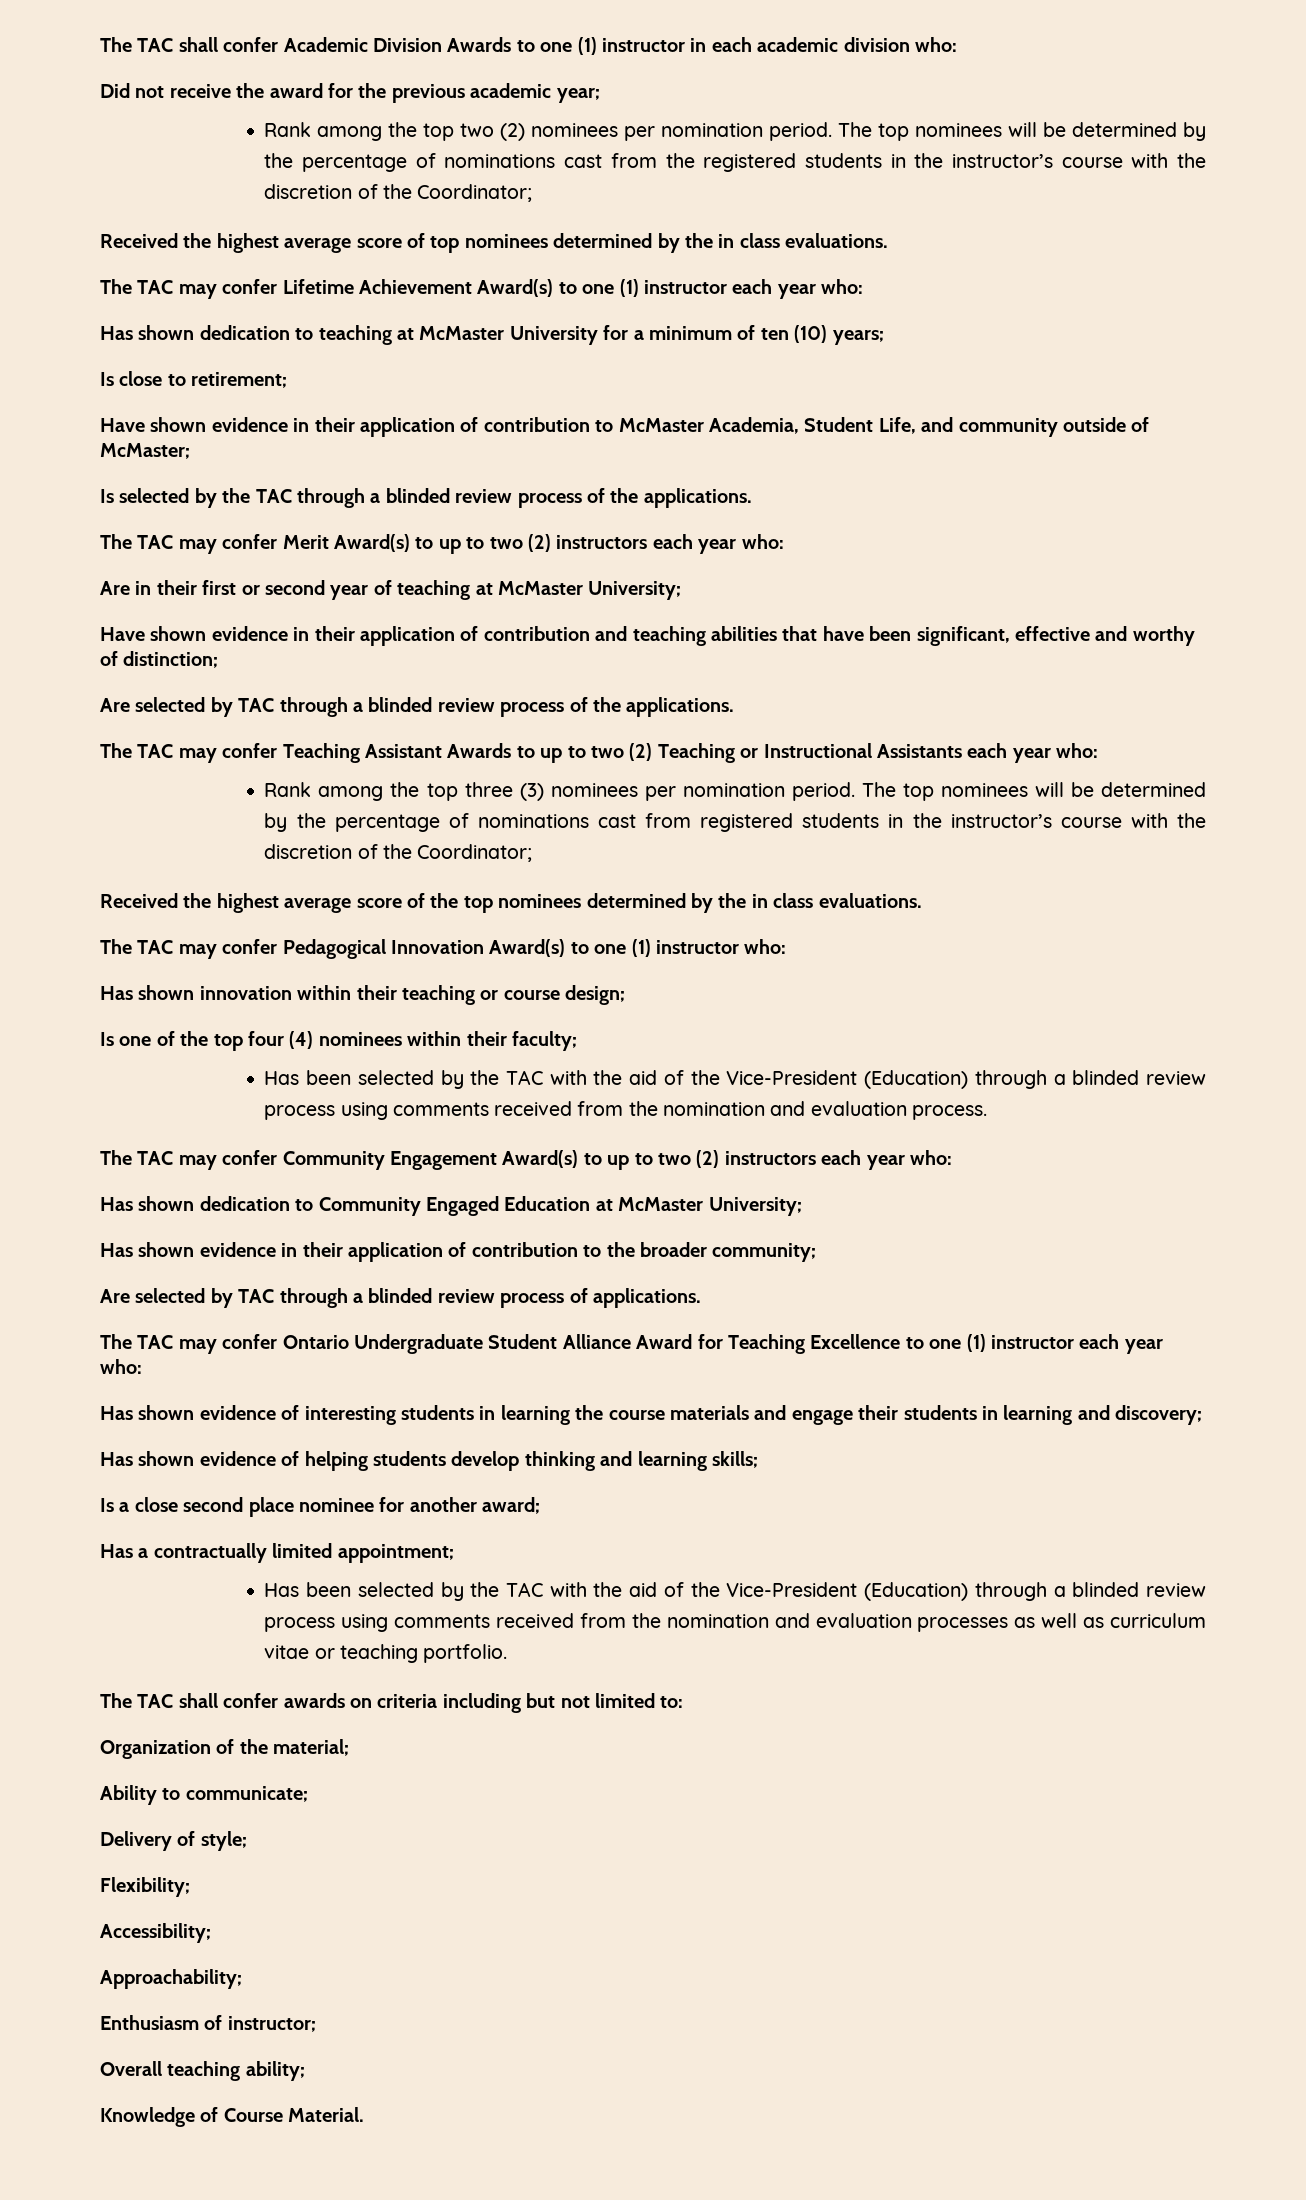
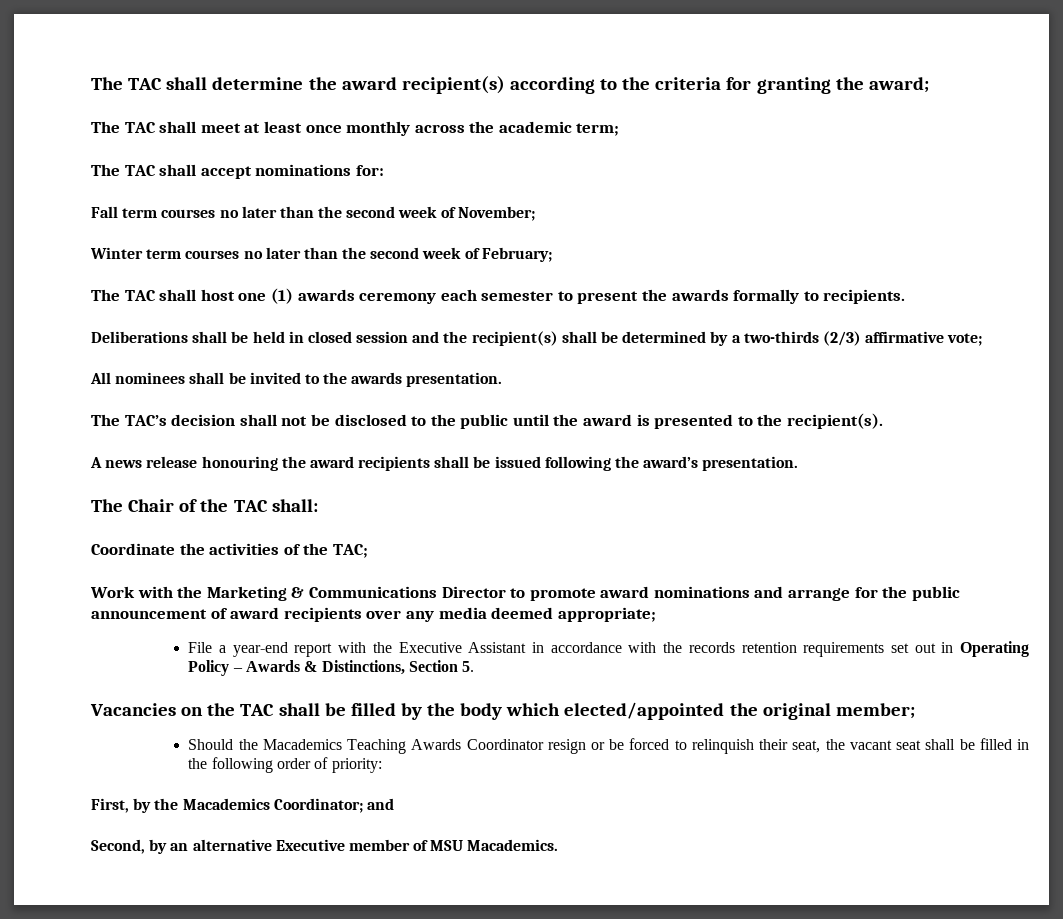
- The TAC shall confer Academic Division Awards to one (1) instructor in each academic division who:
- Did not receive the award for the previous academic year;
- Rank among the top two (2) nominees per nomination period. The top nominees will be determined by the percentage of nominations cast from the registered students in the instructor’s course with the discretion of the Coordinator;
- Received the highest average score of top nominees determined by the in class evaluations.
- The TAC may confer Lifetime Achievement Award(s) to one (1) instructor each year who:
- Has shown dedication to teaching at McMaster University for a minimum of ten (10) years;
- Is close to retirement;
- Have shown evidence in their application of contribution to McMaster Academia, Student Life, and community outside of McMaster;
- Is selected by the TAC through a blinded review process of the applications.
- The TAC may confer Merit Award(s) to up to two (2) instructors each year who:
- Are in their first or second year of teaching at McMaster University;
- Have shown evidence in their application of contribution and teaching abilities that have been significant, effective and worthy of distinction;
- Are selected by TAC through a blinded review process of the applications.
- The TAC may confer Teaching Assistant Awards to up to two (2) Teaching or Instructional Assistants each year who:
- Rank among the top three (3) nominees per nomination period. The top nominees will be determined by the percentage of nominations cast from registered students in the instructor’s course with the discretion of the Coordinator;
- Received the highest average score of the top nominees determined by the in class evaluations.
- The TAC may confer Pedagogical Innovation Award(s) to one (1) instructor who:
- Has shown innovation within their teaching or course design;
- Is one of the top four (4) nominees within their faculty;
- Has been selected by the TAC with the aid of the Vice-President (Education) through a blinded review process using comments received from the nomination and evaluation process.
- The TAC may confer Community Engagement Award(s) to up to two (2) instructors each year who:
- Has shown dedication to Community Engaged Education at McMaster University;
- Has shown evidence in their application of contribution to the broader community;
- Are selected by TAC through a blinded review process of applications.
- The TAC may confer Ontario Undergraduate Student Alliance Award for Teaching Excellence to one (1) instructor each year who:
- Has shown evidence of interesting students in learning the course materials and engage their students in learning and discovery;
- Has shown evidence of helping students develop thinking and learning skills;
- Is a close second place nominee for another award;
- Has a contractually limited appointment;
- Has been selected by the TAC with the aid of the Vice-President (Education) through a blinded review process using comments received from the nomination and evaluation processes as well as curriculum vitae or teaching portfolio.
- The TAC shall confer awards on criteria including but not limited to:
- Organization of the material;
- Ability to communicate;
- Delivery of style;
- Flexibility;
- Accessibility;
- Approachability;
- Enthusiasm of instructor;
- Overall teaching ability;
- Knowledge of Course Material.
+ The TAC shall determine the award recipient(s) according to the criteria for granting the award;
+ The TAC shall meet at least once monthly across the academic term;
+ The TAC shall accept nominations for:
+ Fall term courses no later than the second week of November;
+ Winter term courses no later than the second week of February;
+ The TAC shall host one (1) awards ceremony each semester to present the awards formally to recipients.
+ Deliberations shall be held in closed session and the recipient(s) shall be determined by a two-thirds (2/3) affirmative vote;
+ All nominees shall be invited to the awards presentation.
+ The TAC’s decision shall not be disclosed to the public until the award is presented to the recipient(s).
+ A news release honouring the award recipients shall be issued following the award’s presentation.
+ The Chair of the TAC shall:
+ Coordinate the activities of the TAC;
+ Work with the Marketing & Communications Director to promote award nominations and arrange for the public announcement of award recipients over any media deemed appropriate;
+ File a year-end report with the Executive Assistant in accordance with the records retention requirements set out in Operating Policy – Awards & Distinctions, Section 5.
+ Vacancies on the TAC shall be filled by the body which elected/appointed the original member;
+ Should the Macademics Teaching Awards Coordinator resign or be forced to relinquish their seat, the vacant seat shall be filled in the following order of priority:
+ First, by the Macademics Coordinator; and
+ Second, by an alternative Executive member of MSU Macademics.

